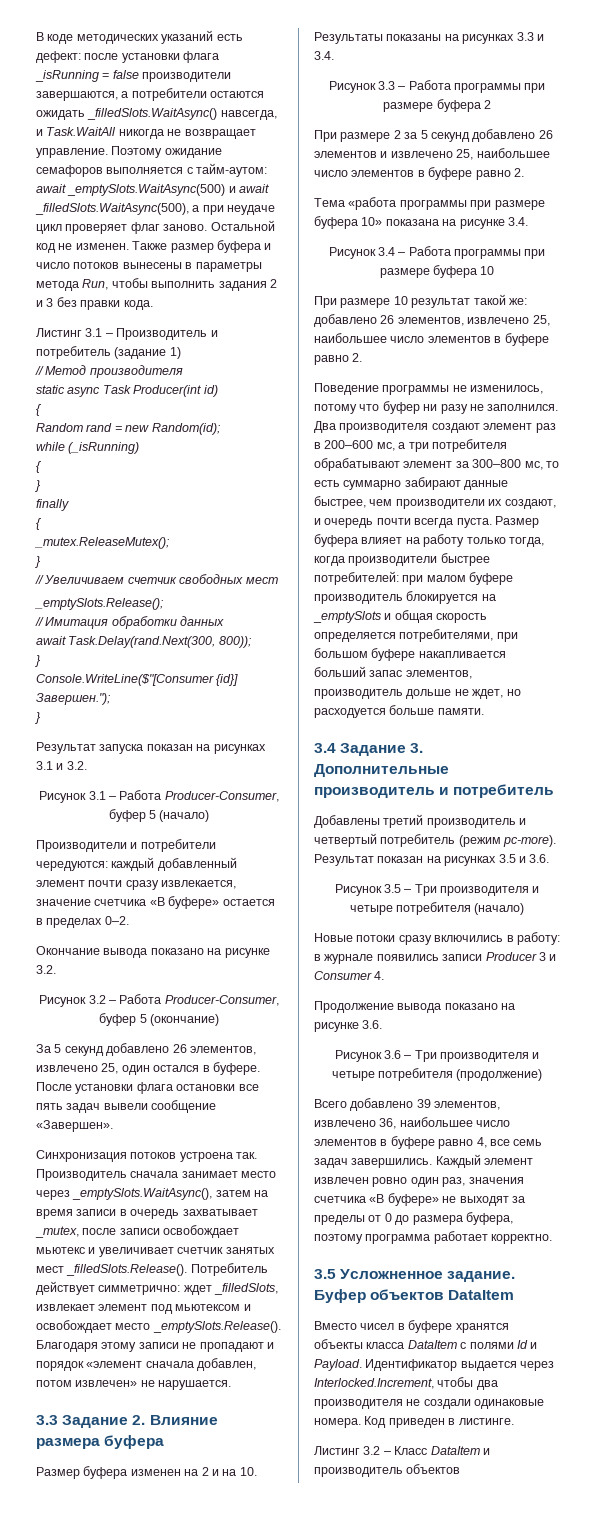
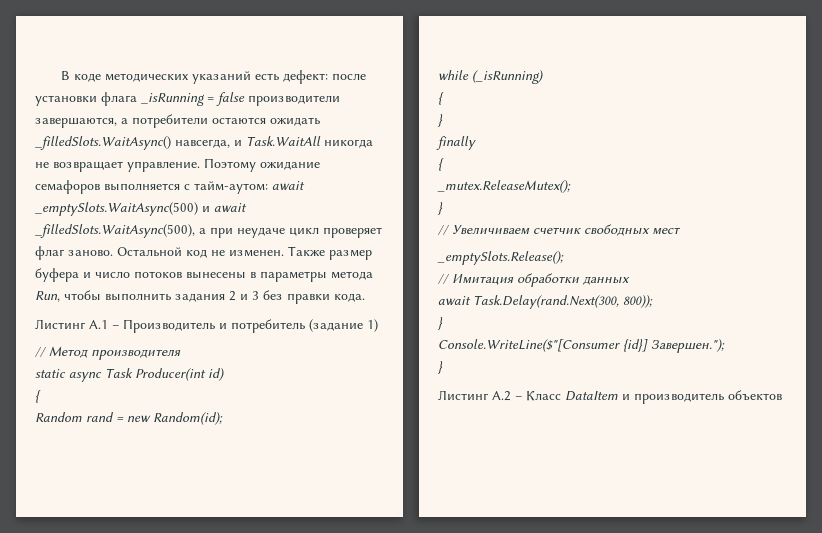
- Листинг 3.1 – Производитель и потребитель (задание 1)
+ Листинг А.1 – Производитель и потребитель (задание 1)
- Результат запуска показан на рисунках 3.1 и 3.2.
- Рисунок 3.1 – Работа Producer-Consumer, буфер 5 (начало)
- Производители и потребители чередуются: каждый добавленный элемент почти сразу извлекается, значение счетчика «В буфере» остается в пределах 0–2.
- Окончание вывода показано на рисунке 3.2.
- Рисунок 3.2 – Работа Producer-Consumer, буфер 5 (окончание)
- За 5 секунд добавлено 26 элементов, извлечено 25, один остался в буфере. После установки флага остановки все пять задач вывели сообщение «Завершен».
- Синхронизация потоков устроена так. Производитель сначала занимает место через _emptySlots.WaitAsync(), затем на время записи в очередь захватывает _mutex, после записи освобождает мьютекс и увеличивает счетчик занятых мест _filledSlots.Release(). Потребитель действует симметрично: ждет _filledSlots, извлекает элемент под мьютексом и освобождает место _emptySlots.Release(). Благодаря этому записи не пропадают и порядок «элемент сначала добавлен, потом извлечен» не нарушается.
- 3.3 Задание 2. Влияние размера буфера
- Размер буфера изменен на 2 и на 10. Результаты показаны на рисунках 3.3 и 3.4.
- Рисунок 3.3 – Работа программы при размере буфера 2
- При размере 2 за 5 секунд добавлено 26 элементов и извлечено 25, наибольшее число элементов в буфере равно 2.
- Тема «работа программы при размере буфера 10» показана на рисунке 3.4.
- Рисунок 3.4 – Работа программы при размере буфера 10
- При размере 10 результат такой же: добавлено 26 элементов, извлечено 25, наибольшее число элементов в буфере равно 2.
- Поведение программы не изменилось, потому что буфер ни разу не заполнился. Два производителя создают элемент раз в 200–600 мс, а три потребителя обрабатывают элемент за 300–800 мс, то есть суммарно забирают данные быстрее, чем производители их создают, и очередь почти всегда пуста. Размер буфера влияет на работу только тогда, когда производители быстрее потребителей: при малом буфере производитель блокируется на _emptySlots и общая скорость определяется потребителями, при большом буфере накапливается больший запас элементов, производитель дольше не ждет, но расходуется больше памяти.
- 3.4 Задание 3. Дополнительные производитель и потребитель
- Добавлены третий производитель и четвертый потребитель (режим pc-more). Результат показан на рисунках 3.5 и 3.6.
- Рисунок 3.5 – Три производителя и четыре потребителя (начало)
- Новые потоки сразу включились в работу: в журнале появились записи Producer 3 и Consumer 4.
- Продолжение вывода показано на рисунке 3.6.
- Рисунок 3.6 – Три производителя и четыре потребителя (продолжение)
- Всего добавлено 39 элементов, извлечено 36, наибольшее число элементов в буфере равно 4, все семь задач завершились. Каждый элемент извлечен ровно один раз, значения счетчика «В буфере» не выходят за пределы от 0 до размера буфера, поэтому программа работает корректно.
- 3.5 Усложненное задание. Буфер объектов DataItem
- Вместо чисел в буфере хранятся объекты класса DataItem с полями Id и Payload. Идентификатор выдается через Interlocked.Increment, чтобы два производителя не создали одинаковые номера. Код приведен в листинге.
- Листинг 3.2 – Класс DataItem и производитель объектов
+ Листинг А.2 – Класс DataItem и производитель объектов

